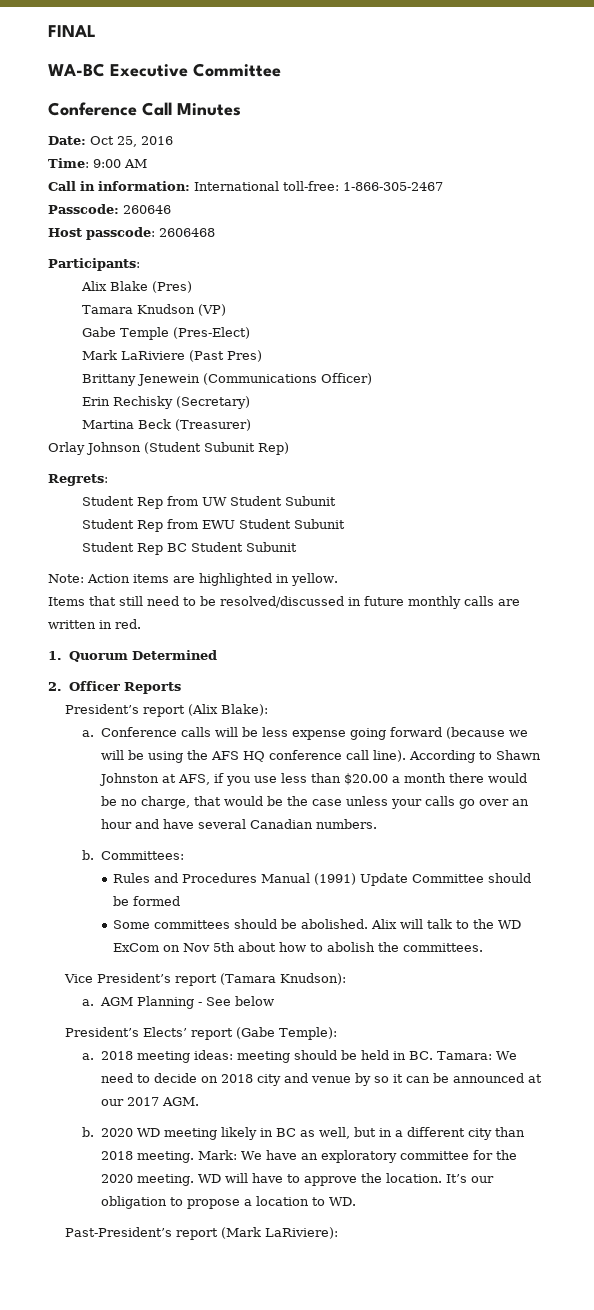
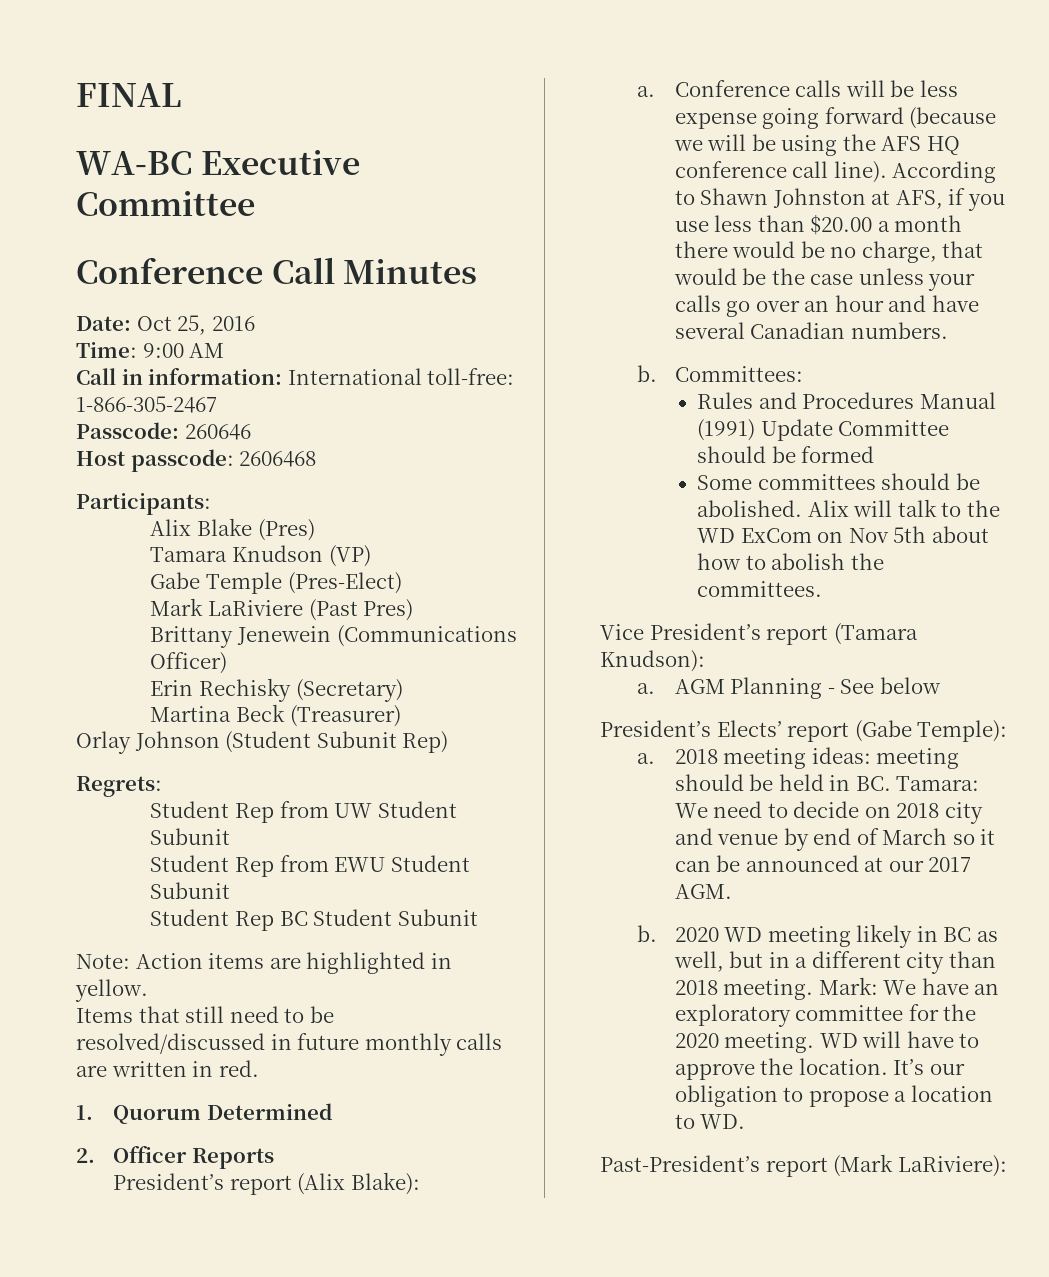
- 2018 meeting ideas: meeting should be held in BC. Tamara: We need to decide on 2018 city and venue by so it can be announced at our 2017 AGM.
+ 2018 meeting ideas: meeting should be held in BC. Tamara: We need to decide on 2018 city and venue by end of March so it can be announced at our 2017 AGM.

